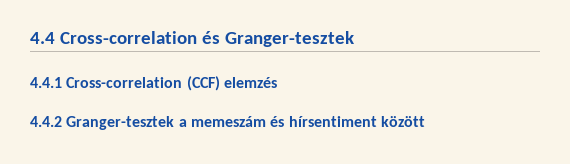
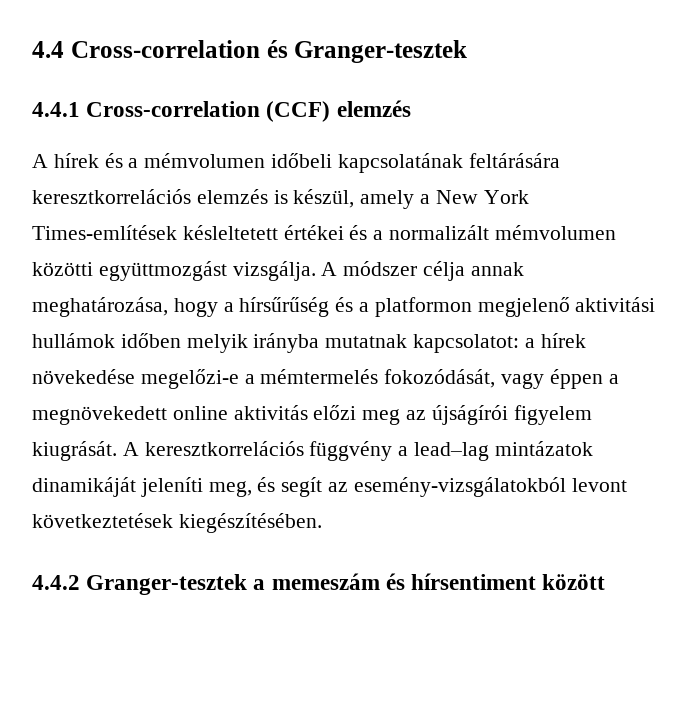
+ A hírek és a mémvolumen időbeli kapcsolatának feltárására keresztkorrelációs elemzés is készül, amely a New York Times-említések késleltetett értékei és a normalizált mémvolumen közötti együttmozgást vizsgálja. A módszer célja annak meghatározása, hogy a hírsűrűség és a platformon megjelenő aktivitási hullámok időben melyik irányba mutatnak kapcsolatot: a hírek növekedése megelőzi-e a mémtermelés fokozódását, vagy éppen a megnövekedett online aktivitás előzi meg az újságírói figyelem kiugrását. A keresztkorrelációs függvény a lead–lag mintázatok dinamikáját jeleníti meg, és segít az esemény-vizsgálatokból levont következtetések kiegészítésében.

